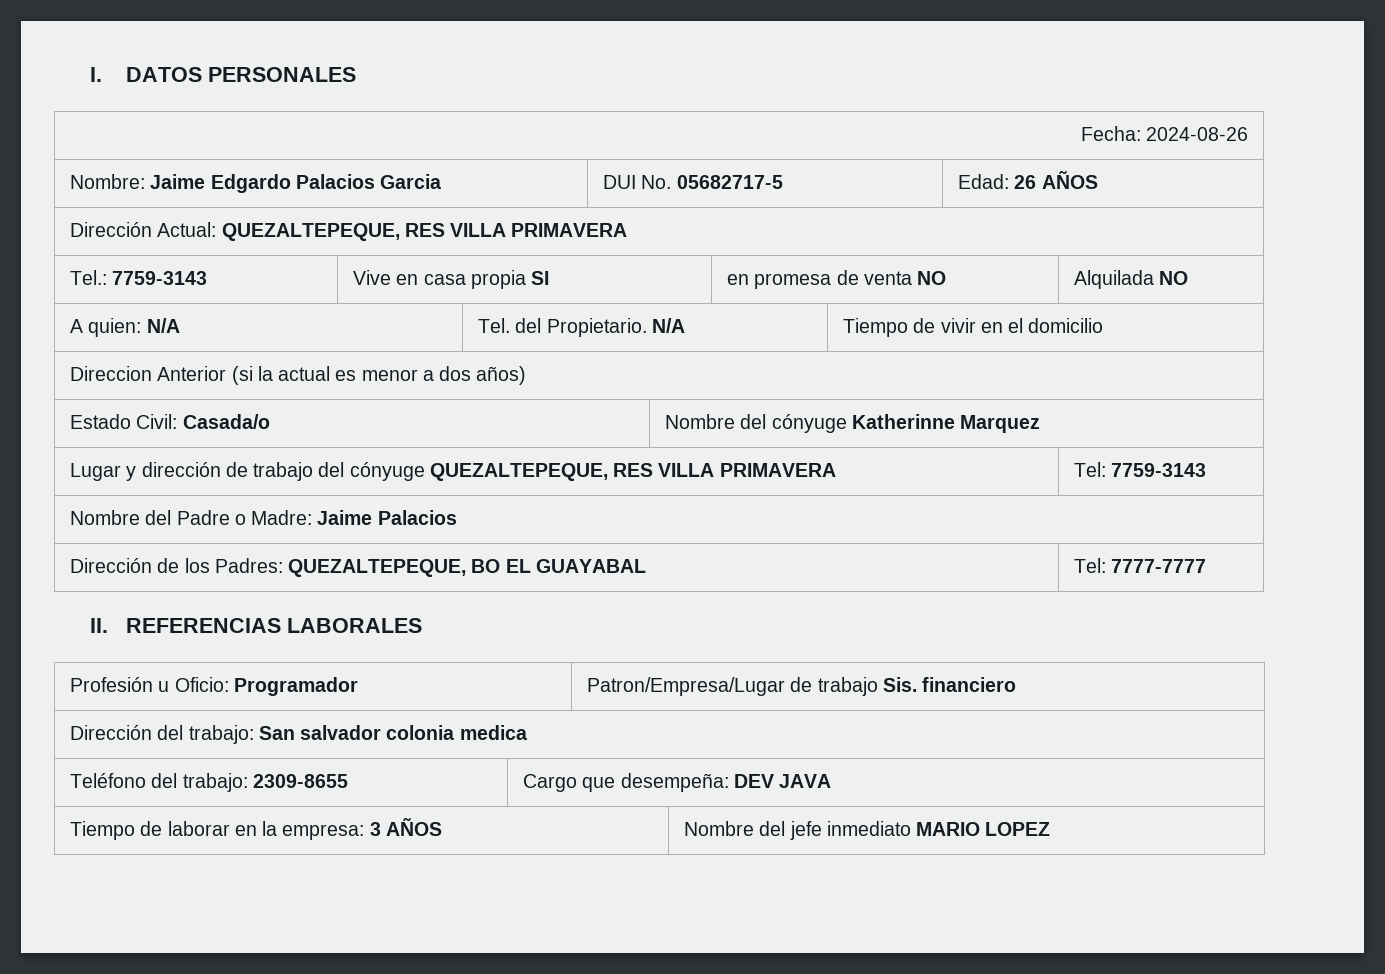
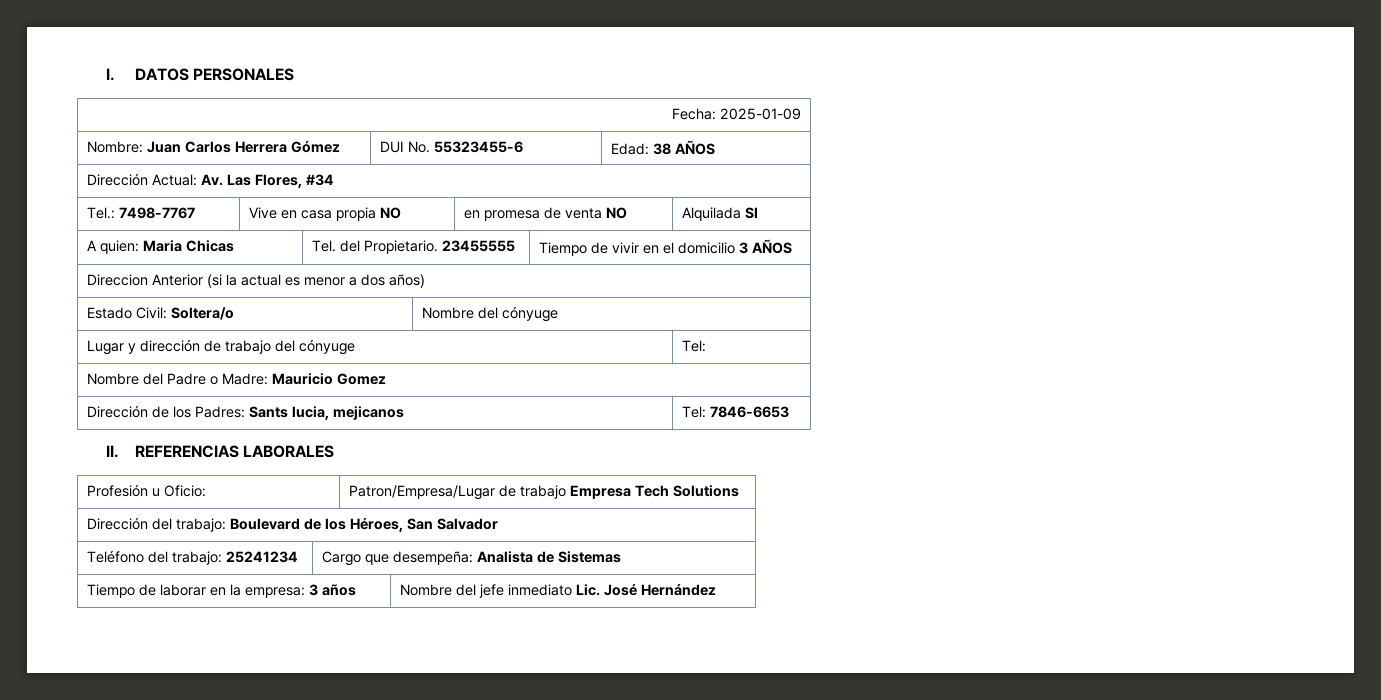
- Fecha: 2024-08-26
+ Fecha: 2025-01-09
- Nombre: Jaime Edgardo Palacios Garcia | DUI No. 05682717-5 | Edad: 26 AÑOS
+ Nombre: Juan Carlos Herrera Gómez | DUI No. 55323455-6 | Edad: 38 AÑOS
- Dirección Actual: QUEZALTEPEQUE, RES VILLA PRIMAVERA
+ Dirección Actual: Av. Las Flores, #34
- Tel.: 7759-3143 | Vive en casa propia SI | en promesa de venta NO | Alquilada NO
+ Tel.: 7498-7767 | Vive en casa propia NO | en promesa de venta NO | Alquilada SI
- A quien: N/A | Tel. del Propietario. N/A | Tiempo de vivir en el domicilio
+ A quien: Maria Chicas | Tel. del Propietario. 23455555 | Tiempo de vivir en el domicilio 3 AÑOS
- Estado Civil: Casada/o | Nombre del cónyuge Katherinne Marquez
+ Estado Civil: Soltera/o | Nombre del cónyuge
- Lugar y dirección de trabajo del cónyuge QUEZALTEPEQUE, RES VILLA PRIMAVERA | Tel: 7759-3143
+ Lugar y dirección de trabajo del cónyuge | Tel:
- Nombre del Padre o Madre: Jaime Palacios
+ Nombre del Padre o Madre: Mauricio Gomez
- Dirección de los Padres: QUEZALTEPEQUE, BO EL GUAYABAL | Tel: 7777-7777
+ Dirección de los Padres: Sants lucia, mejicanos | Tel: 7846-6653
- Profesión u Oficio: Programador | Patron/Empresa/Lugar de trabajo Sis. financiero
+ Profesión u Oficio: | Patron/Empresa/Lugar de trabajo Empresa Tech Solutions
- Dirección del trabajo: San salvador colonia medica
+ Dirección del trabajo: Boulevard de los Héroes, San Salvador
- Teléfono del trabajo: 2309-8655 | Cargo que desempeña: DEV JAVA
+ Teléfono del trabajo: 25241234 | Cargo que desempeña: Analista de Sistemas
- Tiempo de laborar en la empresa: 3 AÑOS | Nombre del jefe inmediato MARIO LOPEZ
+ Tiempo de laborar en la empresa: 3 años | Nombre del jefe inmediato Lic. José Hernández

